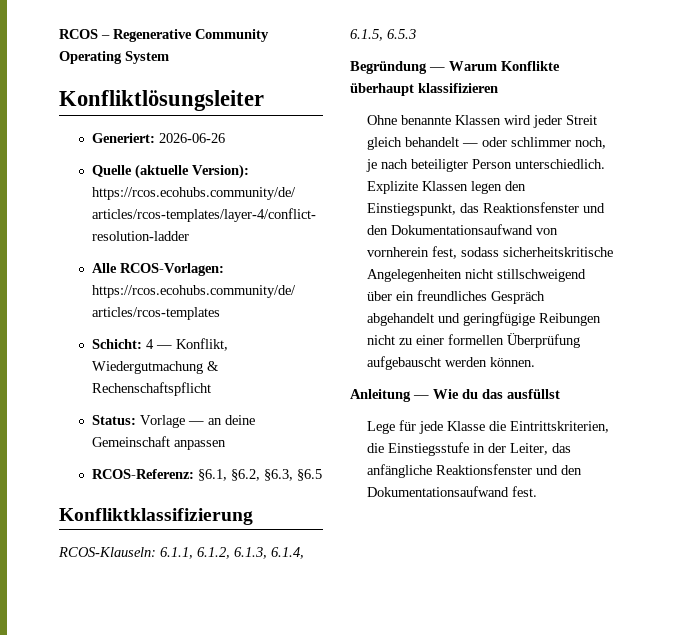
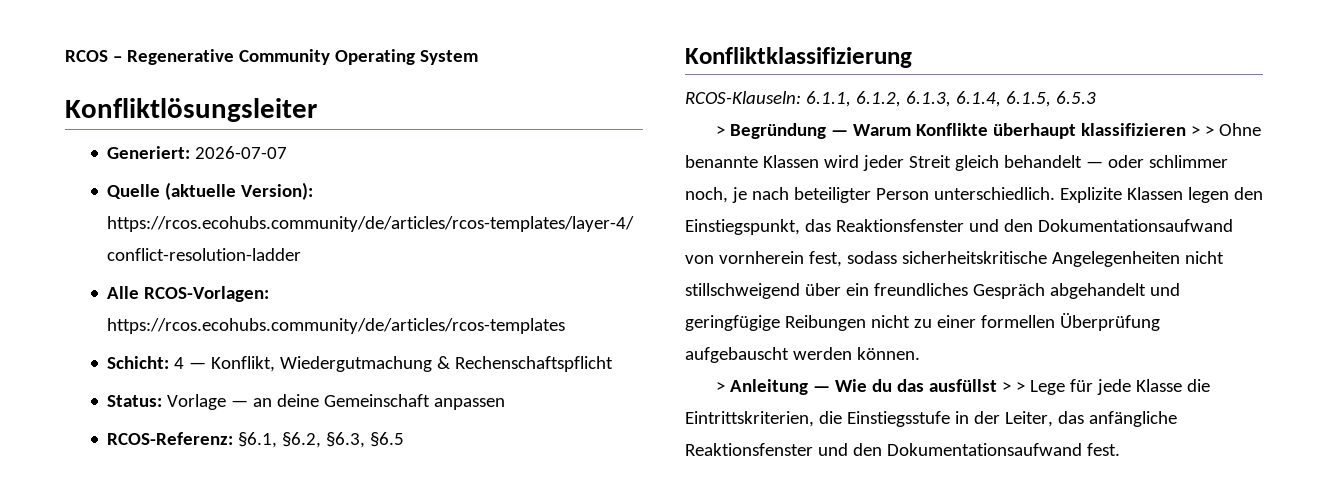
- Generiert: 2026-06-26
+ Generiert: 2026-07-07
- Begründung — Warum Konflikte überhaupt klassifizieren
- Ohne benannte Klassen wird jeder Streit gleich behandelt — oder schlimmer noch, je nach beteiligter Person unterschiedlich.
+ > Begründung — Warum Konflikte überhaupt klassifizieren > > Ohne benannte Klassen wird jeder Streit gleich behandelt — oder schlimmer noch, je nach beteiligter Person unterschiedlich.
- Anleitung — Wie du das ausfüllst
- Lege für jede Klasse die Eintrittskriterien, die Einstiegsstufe in der Leiter, das anfängliche Reaktionsfenster und den Dokumentationsaufwand fest.
+ > Anleitung — Wie du das ausfüllst > > Lege für jede Klasse die Eintrittskriterien, die Einstiegsstufe in der Leiter, das anfängliche Reaktionsfenster und den Dokumentationsaufwand fest.

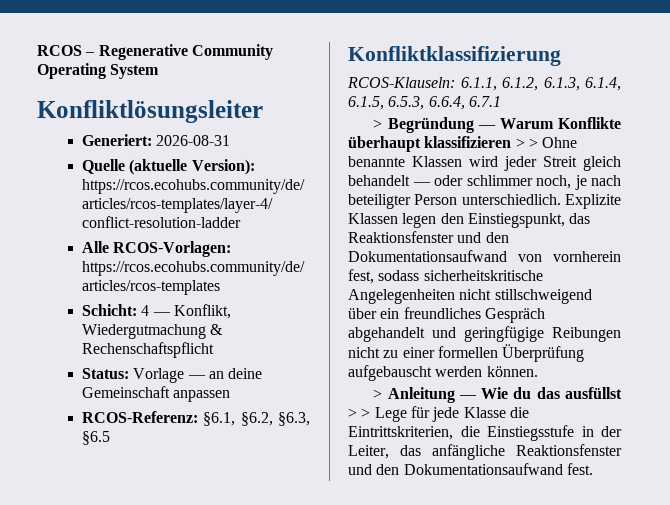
- Generiert: 2026-07-07
+ Generiert: 2026-08-31
- RCOS-Klauseln: 6.1.1, 6.1.2, 6.1.3, 6.1.4, 6.1.5, 6.5.3
+ RCOS-Klauseln: 6.1.1, 6.1.2, 6.1.3, 6.1.4, 6.1.5, 6.5.3, 6.6.4, 6.7.1

